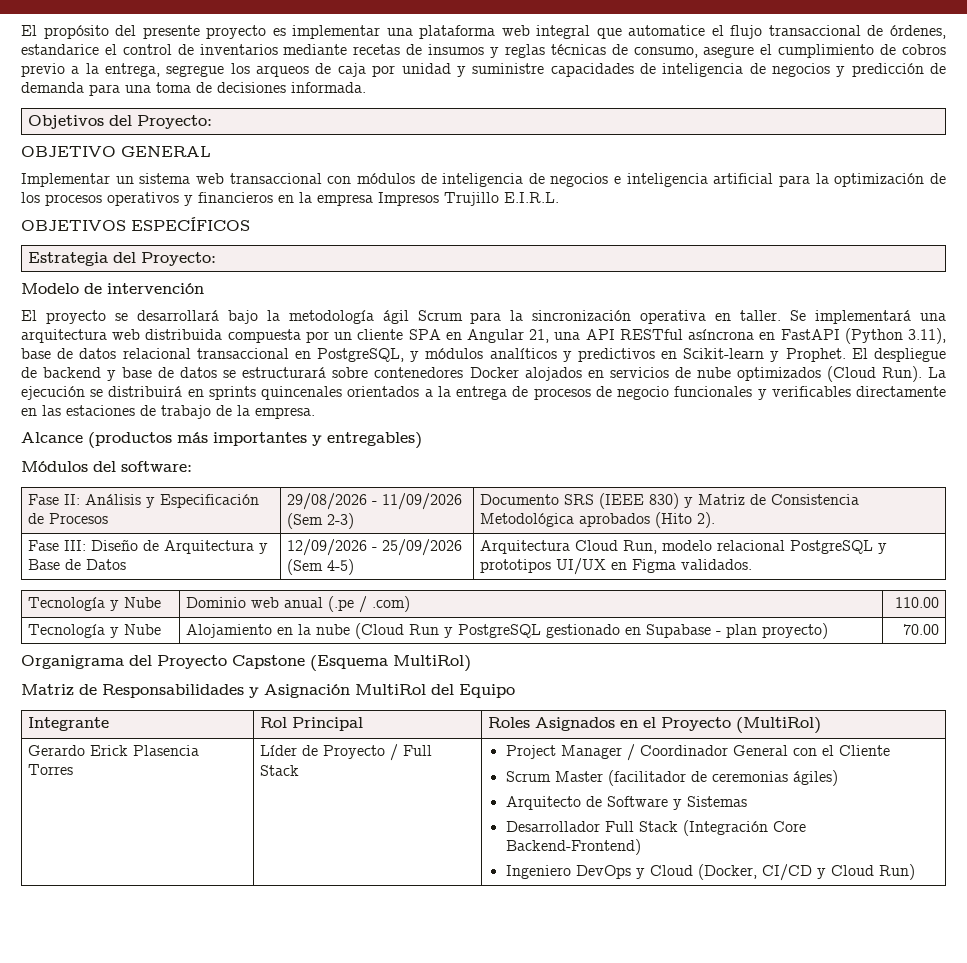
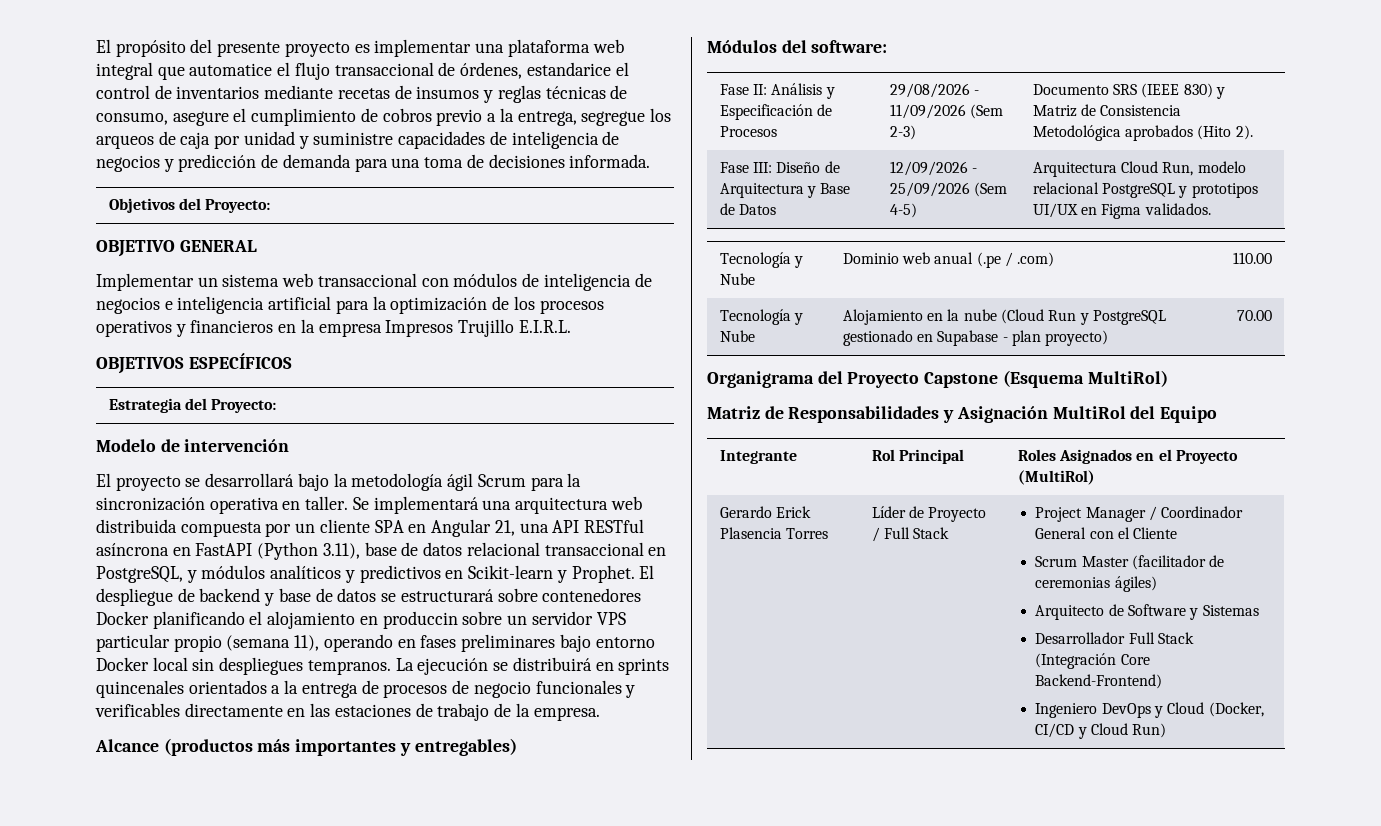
- El despliegue de backend y base de datos se estructurará sobre contenedores Docker alojados en servicios de nube optimizados (Cloud Run).
+ El despliegue de backend y base de datos se estructurará sobre contenedores Docker planificando el alojamiento en produccin sobre un servidor VPS particular propio (semana 11), operando en fases preliminares bajo entorno Docker local sin despliegues tempranos.

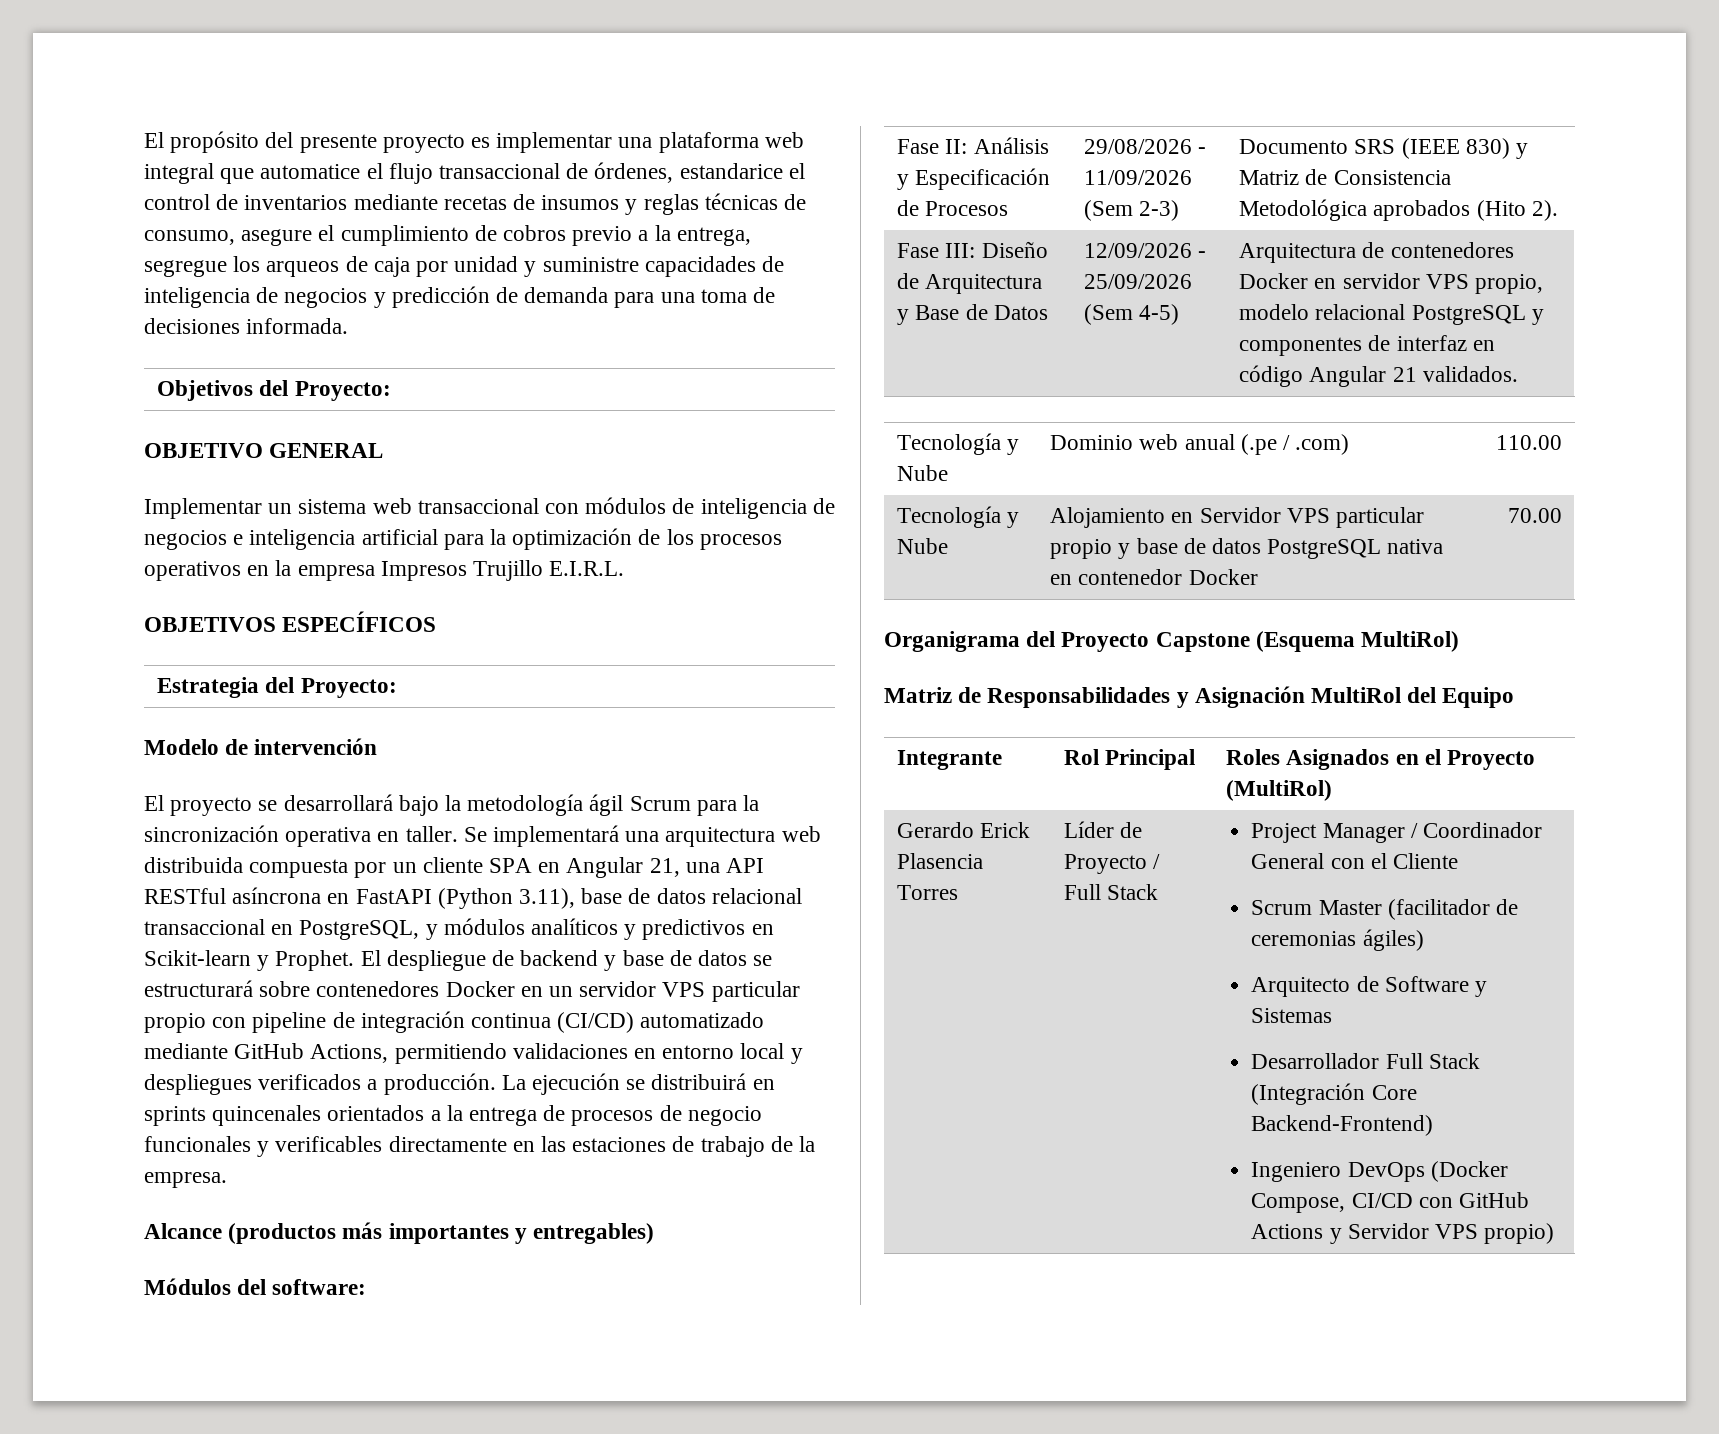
- Implementar un sistema web transaccional con módulos de inteligencia de negocios e inteligencia artificial para la optimización de los procesos operativos y financieros en la empresa Impresos Trujillo E.I.R.L.
+ Implementar un sistema web transaccional con módulos de inteligencia de negocios e inteligencia artificial para la optimización de los procesos operativos en la empresa Impresos Trujillo E.I.R.L.
- El despliegue de backend y base de datos se estructurará sobre contenedores Docker planificando el alojamiento en produccin sobre un servidor VPS particular propio (semana 11), operando en fases preliminares bajo entorno Docker local sin despliegues tempranos.
+ El despliegue de backend y base de datos se estructurará sobre contenedores Docker en un servidor VPS particular propio con pipeline de integración continua (CI/CD) automatizado mediante GitHub Actions, permitiendo validaciones en entorno local y despliegues verificados a producción.
- Fase III: Diseño de Arquitectura y Base de Datos | 12/09/2026 - 25/09/2026 (Sem 4-5) | Arquitectura Cloud Run, modelo relacional PostgreSQL y prototipos UI/UX en Figma validados.
+ Fase III: Diseño de Arquitectura y Base de Datos | 12/09/2026 - 25/09/2026 (Sem 4-5) | Arquitectura de contenedores Docker en servidor VPS propio, modelo relacional PostgreSQL y componentes de interfaz en código Angular 21 validados.
- Tecnología y Nube | Alojamiento en la nube (Cloud Run y PostgreSQL gestionado en Supabase - plan proyecto) | 70.00
+ Tecnología y Nube | Alojamiento en Servidor VPS particular propio y base de datos PostgreSQL nativa en contenedor Docker | 70.00
- Ingeniero DevOps y Cloud (Docker, CI/CD y Cloud Run)
+ Ingeniero DevOps (Docker Compose, CI/CD con GitHub Actions y Servidor VPS propio)

